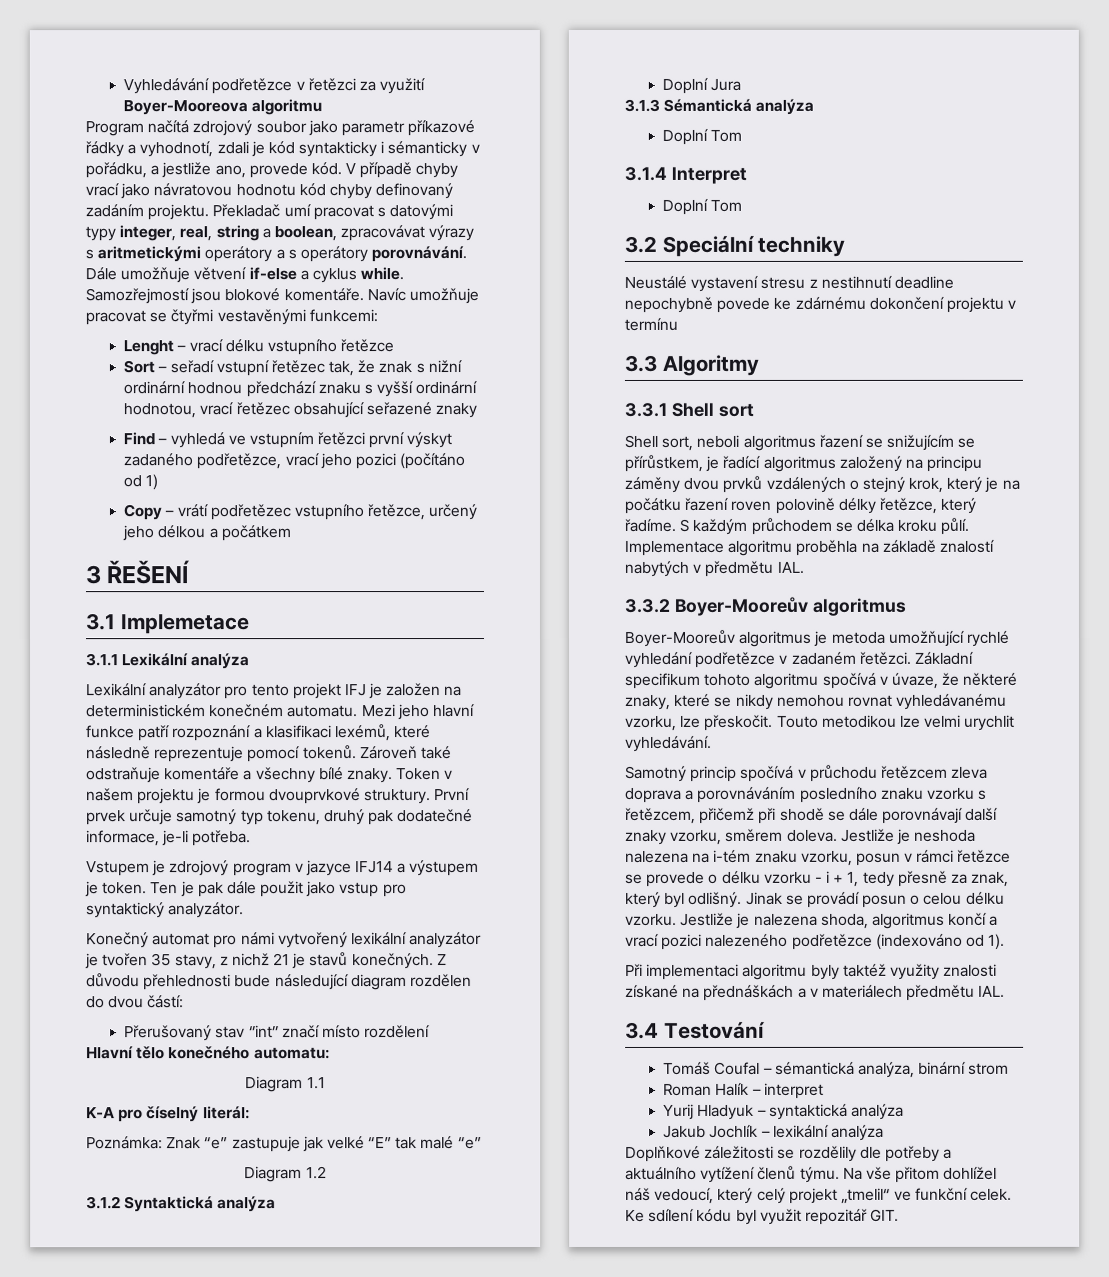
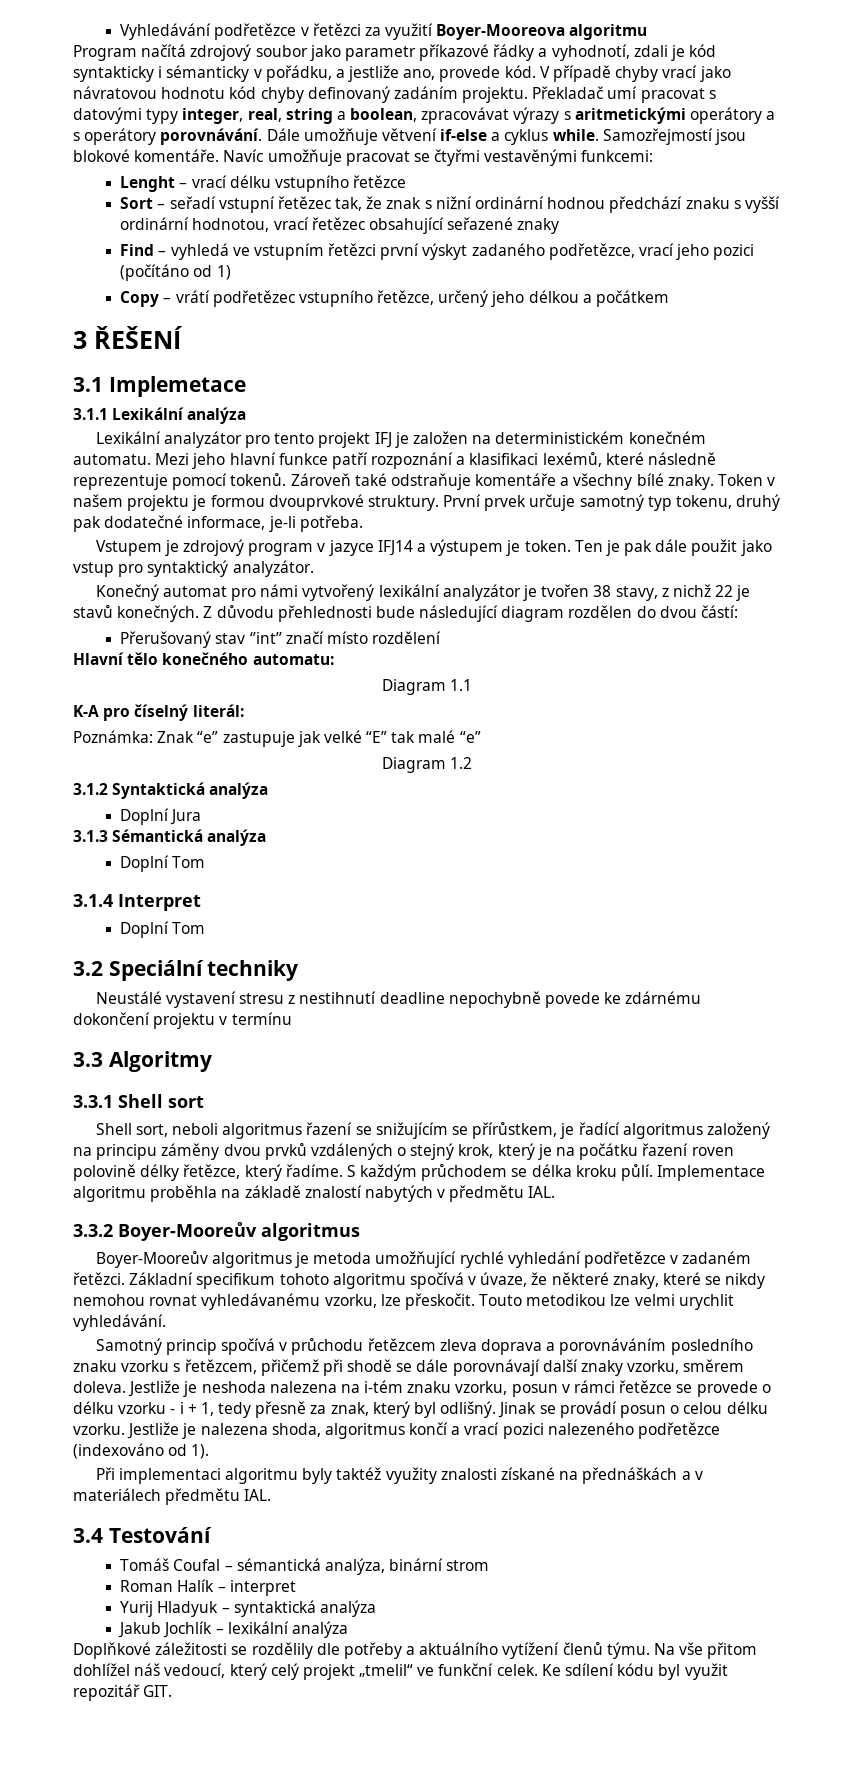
- Konečný automat pro námi vytvořený lexikální analyzátor je tvořen 35 stavy, z nichž 21 je stavů konečných.
+ Konečný automat pro námi vytvořený lexikální analyzátor je tvořen 38 stavy, z nichž 22 je stavů konečných.

